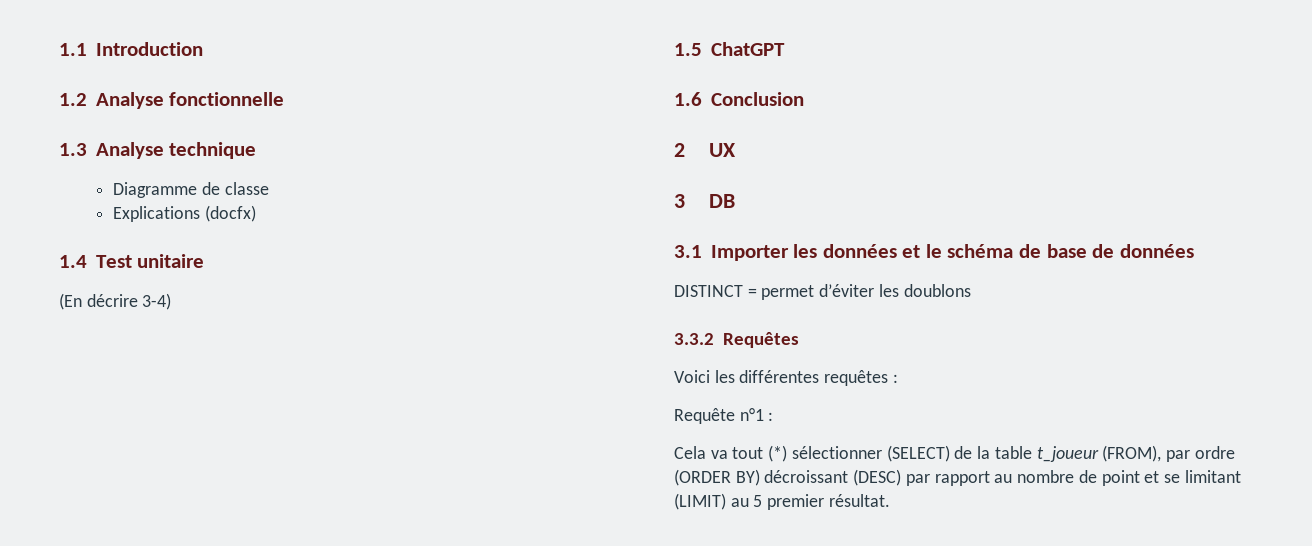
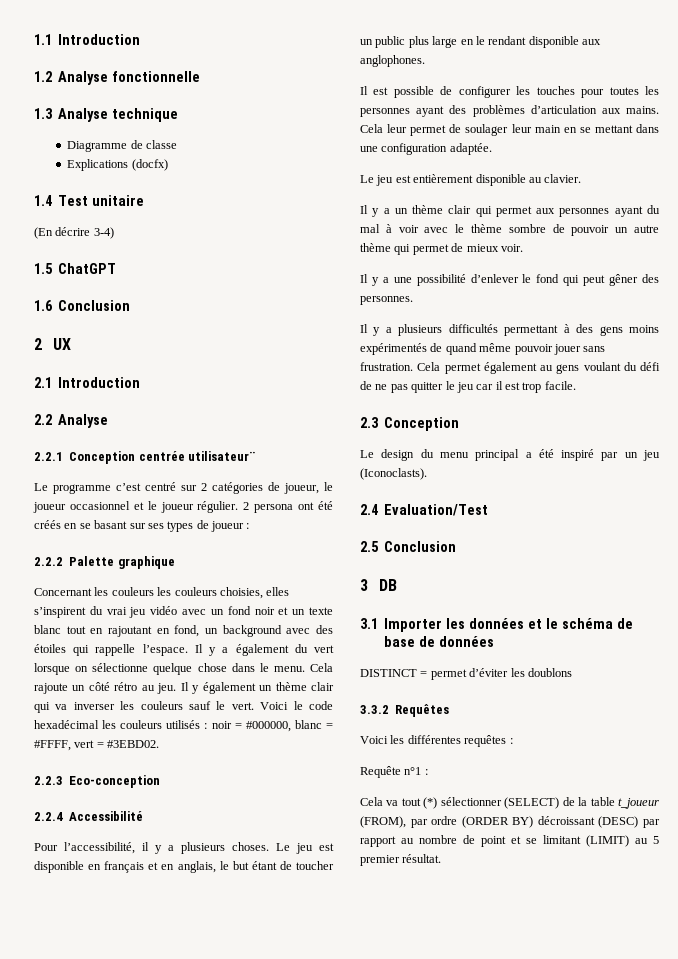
+ 2.1 Introduction
+ 2.2 Analyse
+ 2.2.1 Conception centrée utilisateur¨
+ Le programme c’est centré sur 2 catégories de joueur, le joueur occasionnel et le joueur régulier. 2 persona ont été créés en se basant sur ses types de joueur :
+ 2.2.2 Palette graphique
+ Concernant les couleurs les couleurs choisies, elles s’inspirent du vrai jeu vidéo avec un fond noir et un texte blanc tout en rajoutant en fond, un background avec des étoiles qui rappelle l’espace. Il y a également du vert lorsque on sélectionne quelque chose dans le menu. Cela rajoute un côté rétro au jeu. Il y également un thème clair qui va inverser les couleurs sauf le vert. Voici le code hexadécimal les couleurs utilisés : noir = #000000, blanc = #FFFF, vert = #3EBD02.
+ 2.2.3 Eco-conception
+ 2.2.4 Accessibilité
+ Pour l’accessibilité, il y a plusieurs choses. Le jeu est disponible en français et en anglais, le but étant de toucher un public plus large en le rendant disponible aux anglophones.
+ Il est possible de configurer les touches pour toutes les personnes ayant des problèmes d’articulation aux mains. Cela leur permet de soulager leur main en se mettant dans une configuration adaptée.
+ Le jeu est entièrement disponible au clavier.
+ Il y a un thème clair qui permet aux personnes ayant du mal à voir avec le thème sombre de pouvoir un autre thème qui permet de mieux voir.
+ Il y a une possibilité d’enlever le fond qui peut gêner des personnes.
+ Il y a plusieurs difficultés permettant à des gens moins expérimentés de quand même pouvoir jouer sans frustration. Cela permet également au gens voulant du défi de ne pas quitter le jeu car il est trop facile.
+ 2.3 Conception
+ Le design du menu principal a été inspiré par un jeu (Iconoclasts).
+ 2.4 Evaluation/Test
+ 2.5 Conclusion

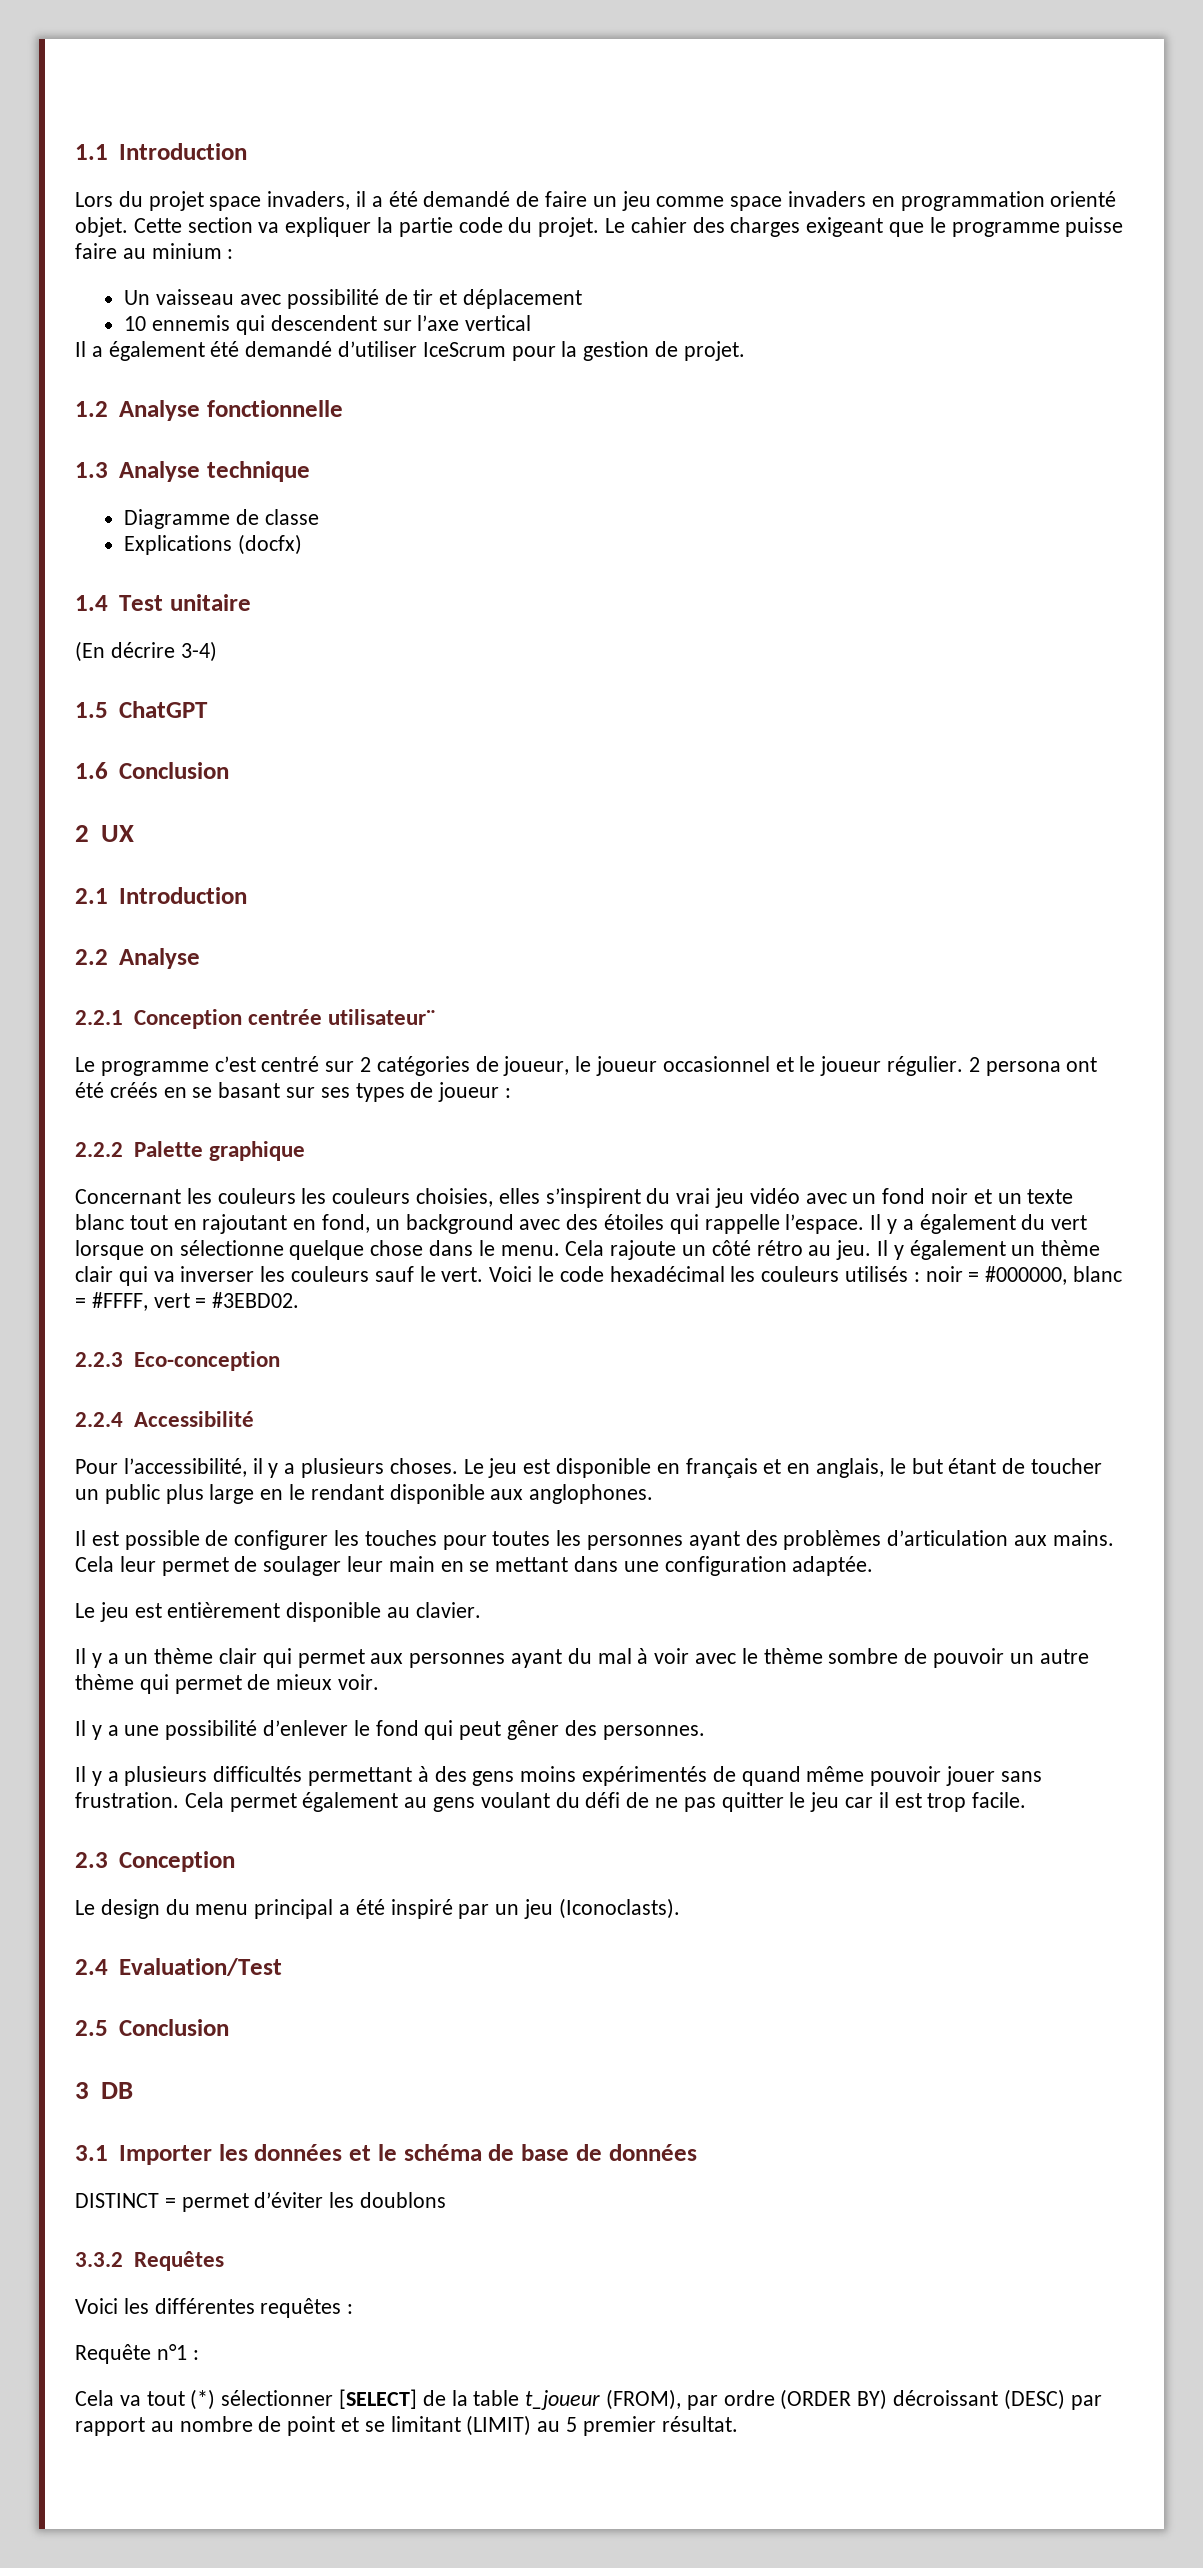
+ Lors du projet space invaders, il a été demandé de faire un jeu comme space invaders en programmation orienté objet. Cette section va expliquer la partie code du projet. Le cahier des charges exigeant que le programme puisse faire au minium :
+ Un vaisseau avec possibilité de tir et déplacement
+ 10 ennemis qui descendent sur l’axe vertical
+ Il a également été demandé d’utiliser IceScrum pour la gestion de projet.
- Cela va tout (*) sélectionner (SELECT) de la table t_joueur (FROM), par ordre (ORDER BY) décroissant (DESC) par rapport au nombre de point et se limitant (LIMIT) au 5 premier résultat.
+ Cela va tout (*) sélectionner [SELECT] de la table t_joueur (FROM), par ordre (ORDER BY) décroissant (DESC) par rapport au nombre de point et se limitant (LIMIT) au 5 premier résultat.

